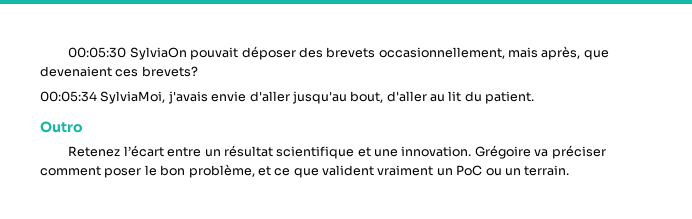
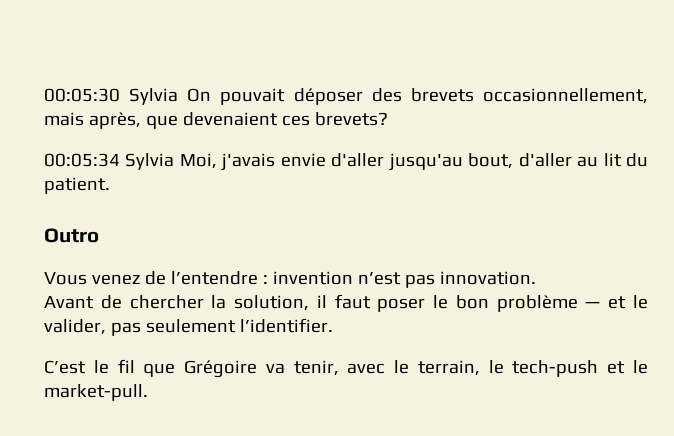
- 00:05:30 SylviaOn pouvait déposer des brevets occasionnellement, mais après, que devenaient ces brevets?
+ 00:05:30 Sylvia On pouvait déposer des brevets occasionnellement, mais après, que devenaient ces brevets?
- 00:05:34 SylviaMoi, j'avais envie d'aller jusqu'au bout, d'aller au lit du patient.
+ 00:05:34 Sylvia Moi, j'avais envie d'aller jusqu'au bout, d'aller au lit du patient.
- Retenez l’écart entre un résultat scientifique et une innovation. Grégoire va préciser comment poser le bon problème, et ce que valident vraiment un PoC ou un terrain.
+ Vous venez de l’entendre : invention n’est pas innovation.
+ Avant de chercher la solution, il faut poser le bon problème — et le valider, pas seulement l’identifier.
+ C’est le fil que Grégoire va tenir, avec le terrain, le tech-push et le market-pull.

